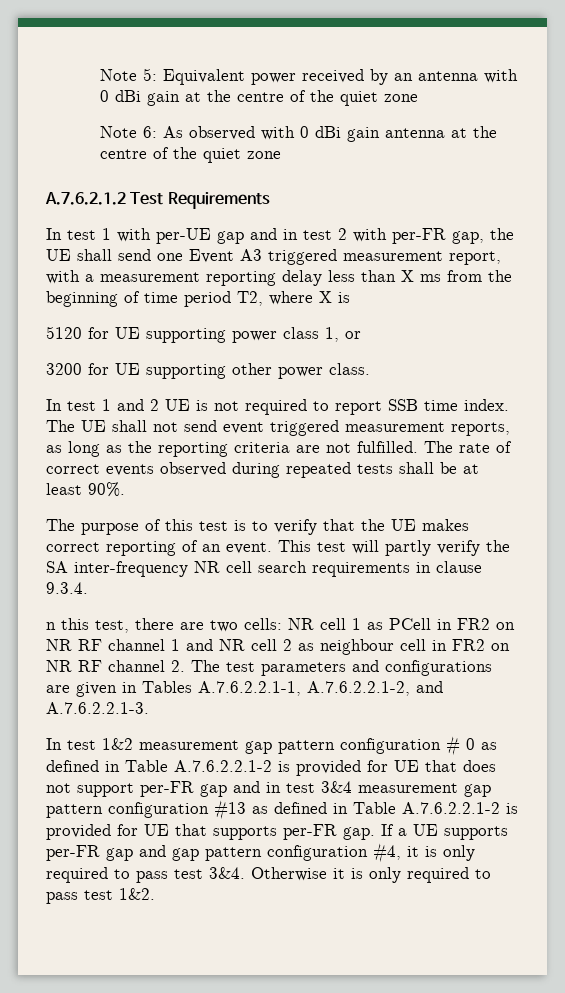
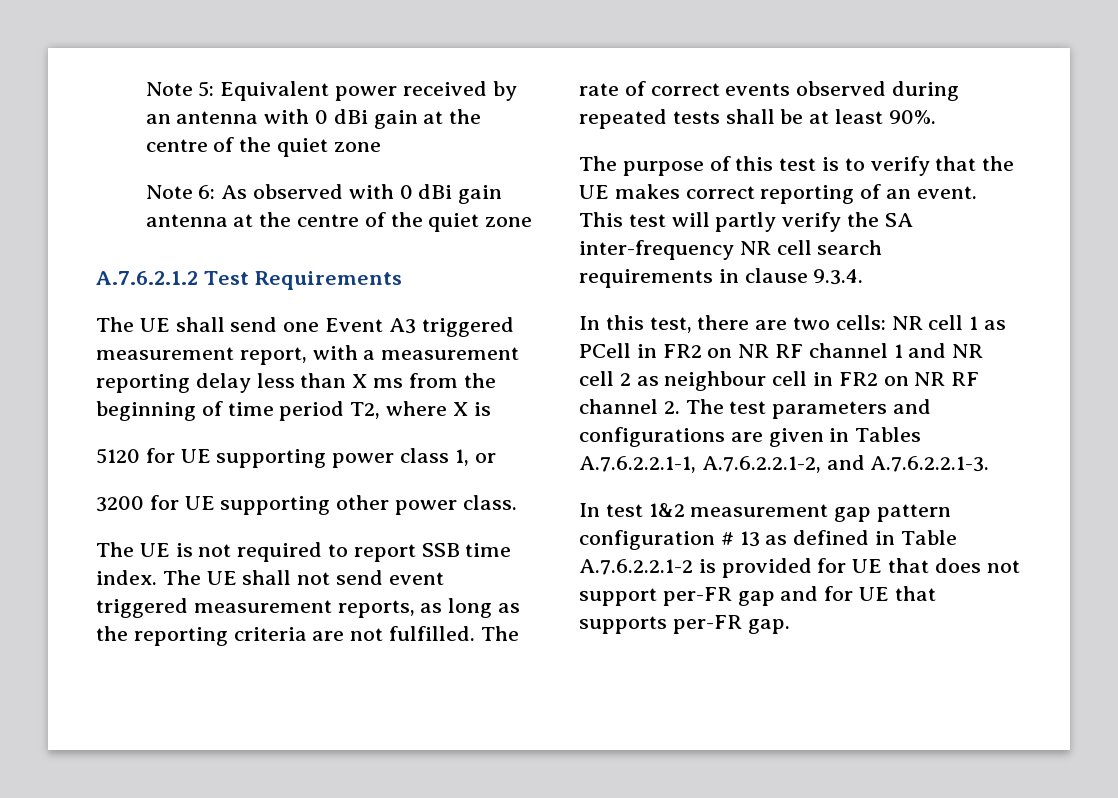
- In test 1 with per-UE gap and in test 2 with per-FR gap, the UE shall send one Event A3 triggered measurement report, with a measurement reporting delay less than X ms from the beginning of time period T2, where X is
+ The UE shall send one Event A3 triggered measurement report, with a measurement reporting delay less than X ms from the beginning of time period T2, where X is
- In test 1 and 2 UE is not required to report SSB time index.
+ The UE is not required to report SSB time index.
- n this test, there are two cells: NR cell 1 as PCell in FR2 on NR RF channel 1 and NR cell 2 as neighbour cell in FR2 on NR RF channel 2. The test parameters and configurations are given in Tables A.7.6.2.2.1-1, A.7.6.2.2.1-2, and A.7.6.2.2.1-3.
+ In this test, there are two cells: NR cell 1 as PCell in FR2 on NR RF channel 1 and NR cell 2 as neighbour cell in FR2 on NR RF channel 2. The test parameters and configurations are given in Tables A.7.6.2.2.1-1, A.7.6.2.2.1-2, and A.7.6.2.2.1-3.
- In test 1&2 measurement gap pattern configuration # 0 as defined in Table A.7.6.2.2.1-2 is provided for UE that does not support per-FR gap and in test 3&4 measurement gap pattern configuration #13 as defined in Table A.7.6.2.2.1-2 is provided for UE that supports per-FR gap. If a UE supports per-FR gap and gap pattern configuration #4, it is only required to pass test 3&4. Otherwise it is only required to pass test 1&2.
+ In test 1&2 measurement gap pattern configuration # 13 as defined in Table A.7.6.2.2.1-2 is provided for UE that does not support per-FR gap and for UE that supports per-FR gap.

